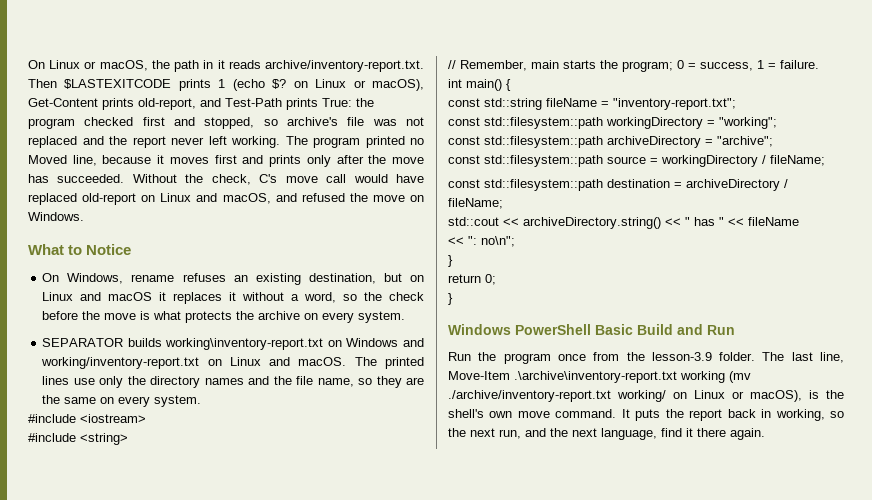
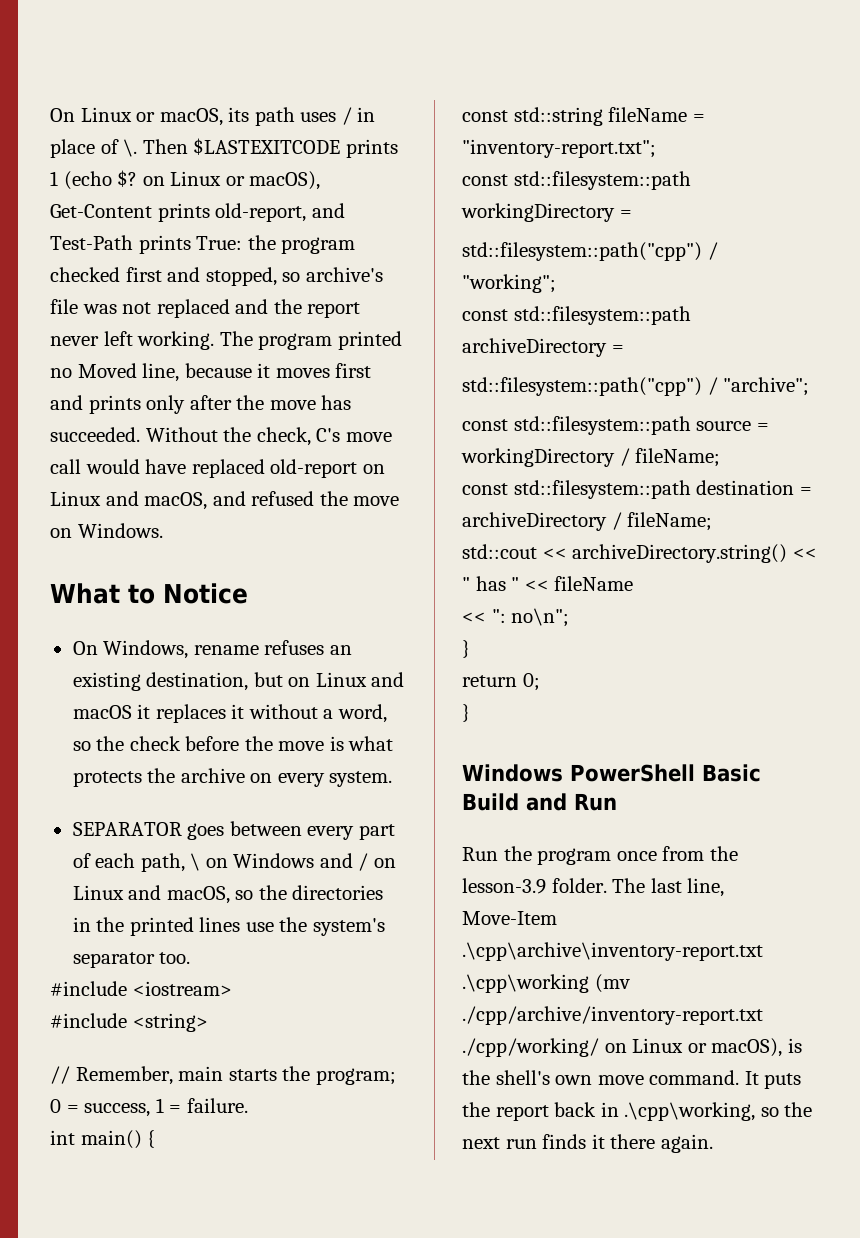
- On Linux or macOS, the path in it reads archive/inventory-report.txt. Then $LASTEXITCODE prints 1 (echo $? on Linux or macOS), Get-Content prints old-report, and Test-Path prints True: the program checked first and stopped, so archive's file was not replaced and the report never left working.
+ On Linux or macOS, its path uses / in place of \. Then $LASTEXITCODE prints 1 (echo $? on Linux or macOS), Get-Content prints old-report, and Test-Path prints True: the program checked first and stopped, so archive's file was not replaced and the report never left working.
- SEPARATOR builds working\inventory-report.txt on Windows and working/inventory-report.txt on Linux and macOS. The printed lines use only the directory names and the file name, so they are the same on every system.
+ SEPARATOR goes between every part of each path, \ on Windows and / on Linux and macOS, so the directories in the printed lines use the system's separator too.
- const std::filesystem::path workingDirectory = "working";
+ const std::filesystem::path workingDirectory =
+ std::filesystem::path("cpp") / "working";
- const std::filesystem::path archiveDirectory = "archive";
+ const std::filesystem::path archiveDirectory =
+ std::filesystem::path("cpp") / "archive";
- The last line, Move-Item .\archive\inventory-report.txt working (mv ./archive/inventory-report.txt working/ on Linux or macOS), is the shell's own move command.
+ The last line, Move-Item .\cpp\archive\inventory-report.txt .\cpp\working (mv ./cpp/archive/inventory-report.txt ./cpp/working/ on Linux or macOS), is the shell's own move command.
- It puts the report back in working, so the next run, and the next language, find it there again.
+ It puts the report back in .\cpp\working, so the next run finds it there again.

